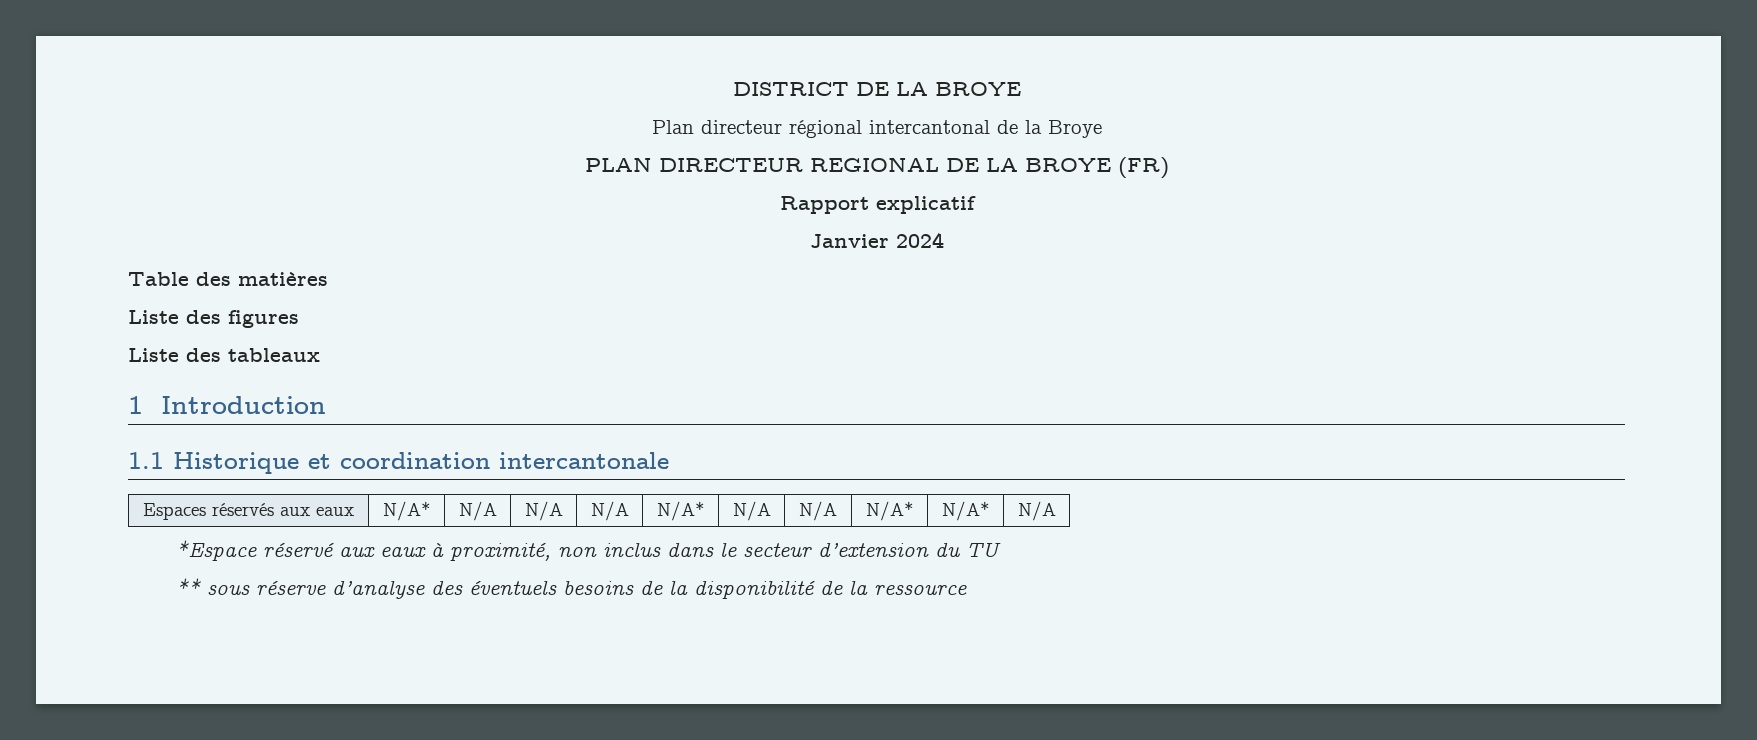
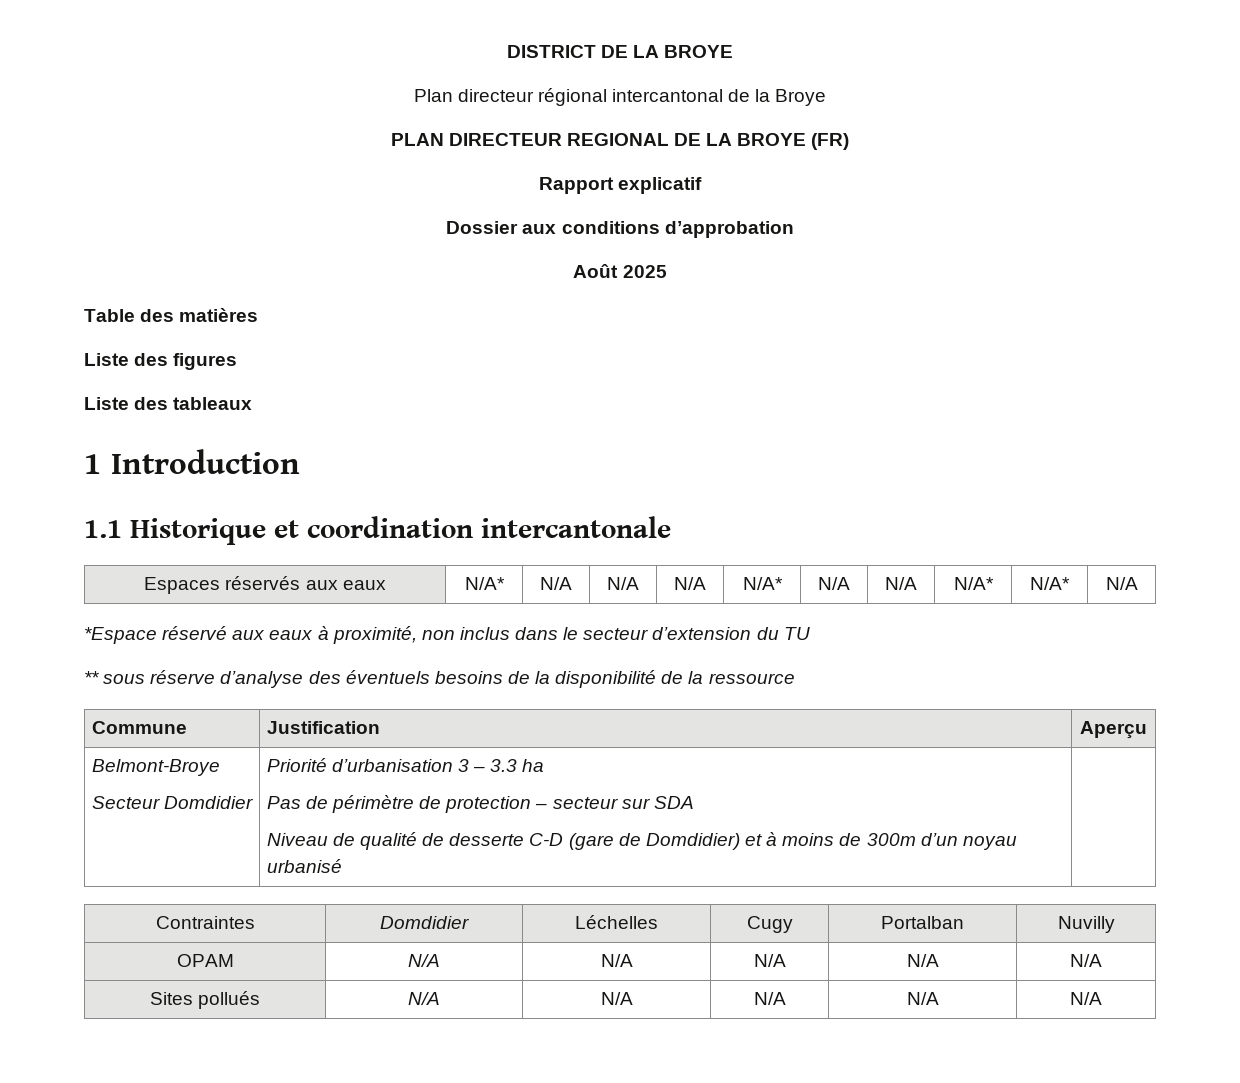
- Janvier 2024
+ Dossier aux conditions d’approbation
+ Août 2025
+ Commune | Justification | Aperçu
+ Belmont-Broye
+ Secteur Domdidier | Priorité d’urbanisation 3 – 3.3 ha
+ Pas de périmètre de protection – secteur sur SDA
+ Niveau de qualité de desserte C-D (gare de Domdidier) et à moins de 300m d’un noyau urbanisé |
+ Contraintes | Domdidier | Léchelles | Cugy | Portalban | Nuvilly
+ OPAM | N/A | N/A | N/A | N/A | N/A
+ Sites pollués | N/A | N/A | N/A | N/A | N/A

